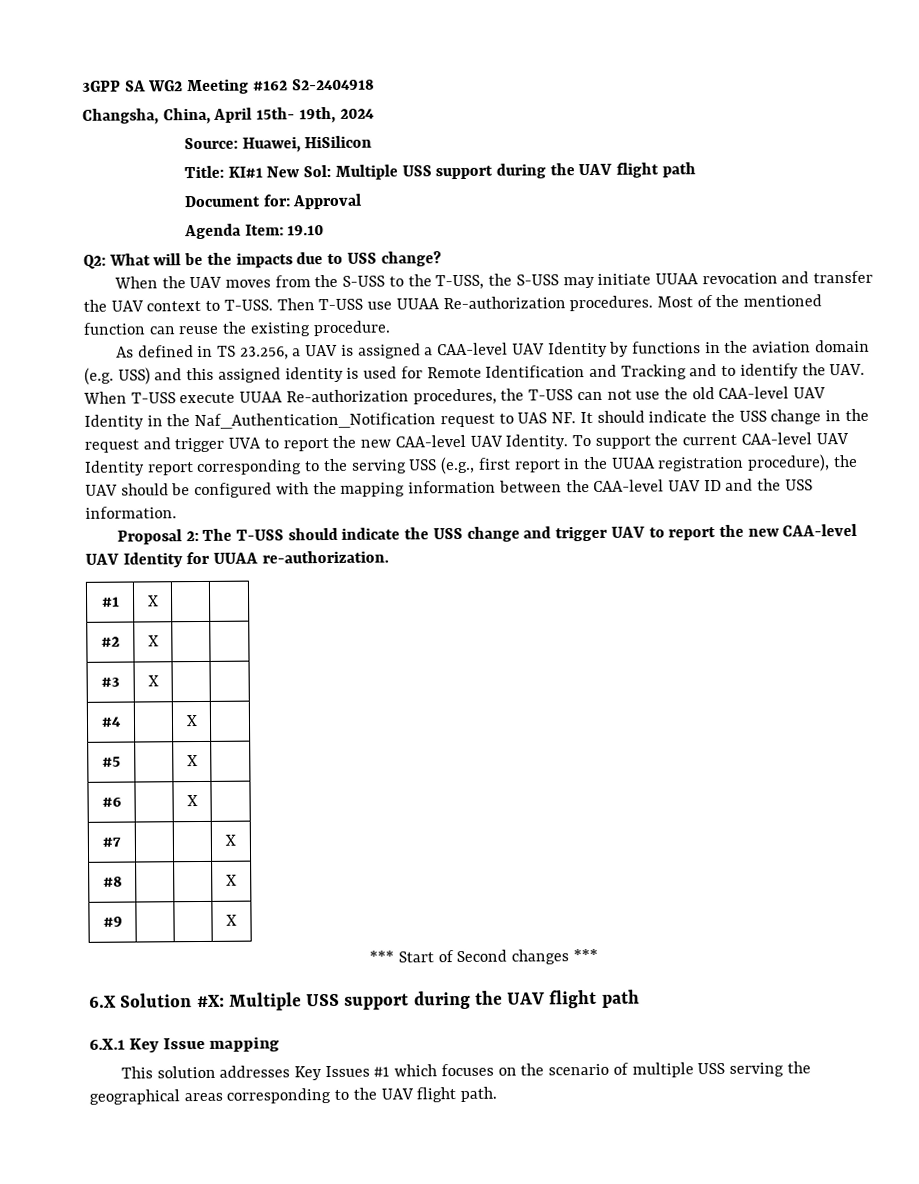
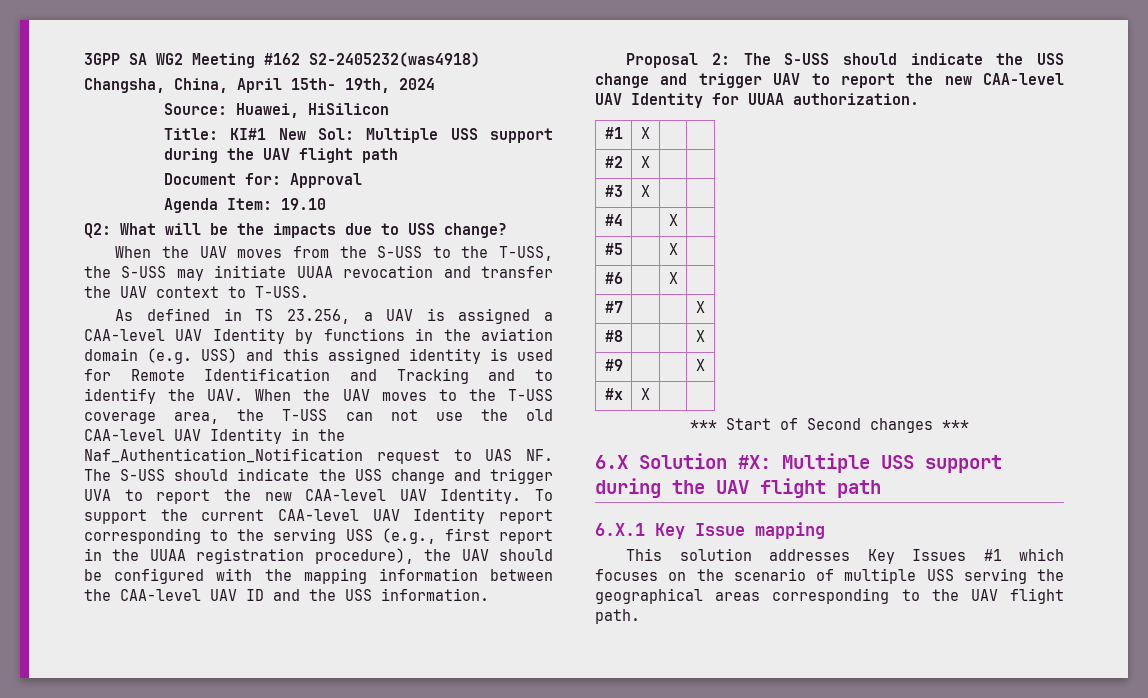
- 3GPP SA WG2 Meeting #162 S2-2404918
+ 3GPP SA WG2 Meeting #162 S2-2405232(was4918)
- Then T-USS use UUAA Re-authorization procedures. Most of the mentioned function can reuse the existing procedure.
- As defined in TS 23.256, a UAV is assigned a CAA-level UAV Identity by functions in the aviation domain (e.g. USS) and this assigned identity is used for Remote Identification and Tracking and to identify the UAV. When T-USS execute UUAA Re-authorization procedures, the T-USS can not use the old CAA-level UAV Identity in the Naf_Authentication_Notification request to UAS NF. It should indicate the USS change in the request and trigger UVA to report the new CAA-level UAV Identity.
+ As defined in TS 23.256, a UAV is assigned a CAA-level UAV Identity by functions in the aviation domain (e.g. USS) and this assigned identity is used for Remote Identification and Tracking and to identify the UAV. When the UAV moves to the T-USS coverage area, the T-USS can not use the old CAA-level UAV Identity in the Naf_Authentication_Notification request to UAS NF. The S-USS should indicate the USS change and trigger UVA to report the new CAA-level UAV Identity.
- Proposal 2: The T-USS should indicate the USS change and trigger UAV to report the new CAA-level UAV Identity for UUAA re-authorization.
+ Proposal 2: The S-USS should indicate the USS change and trigger UAV to report the new CAA-level UAV Identity for UUAA authorization.
+ #x | X | |

